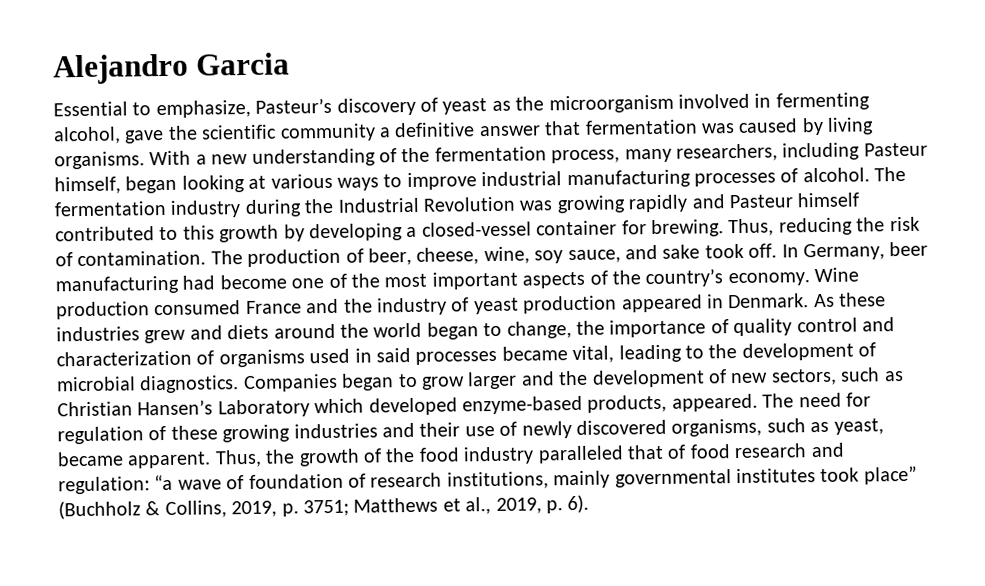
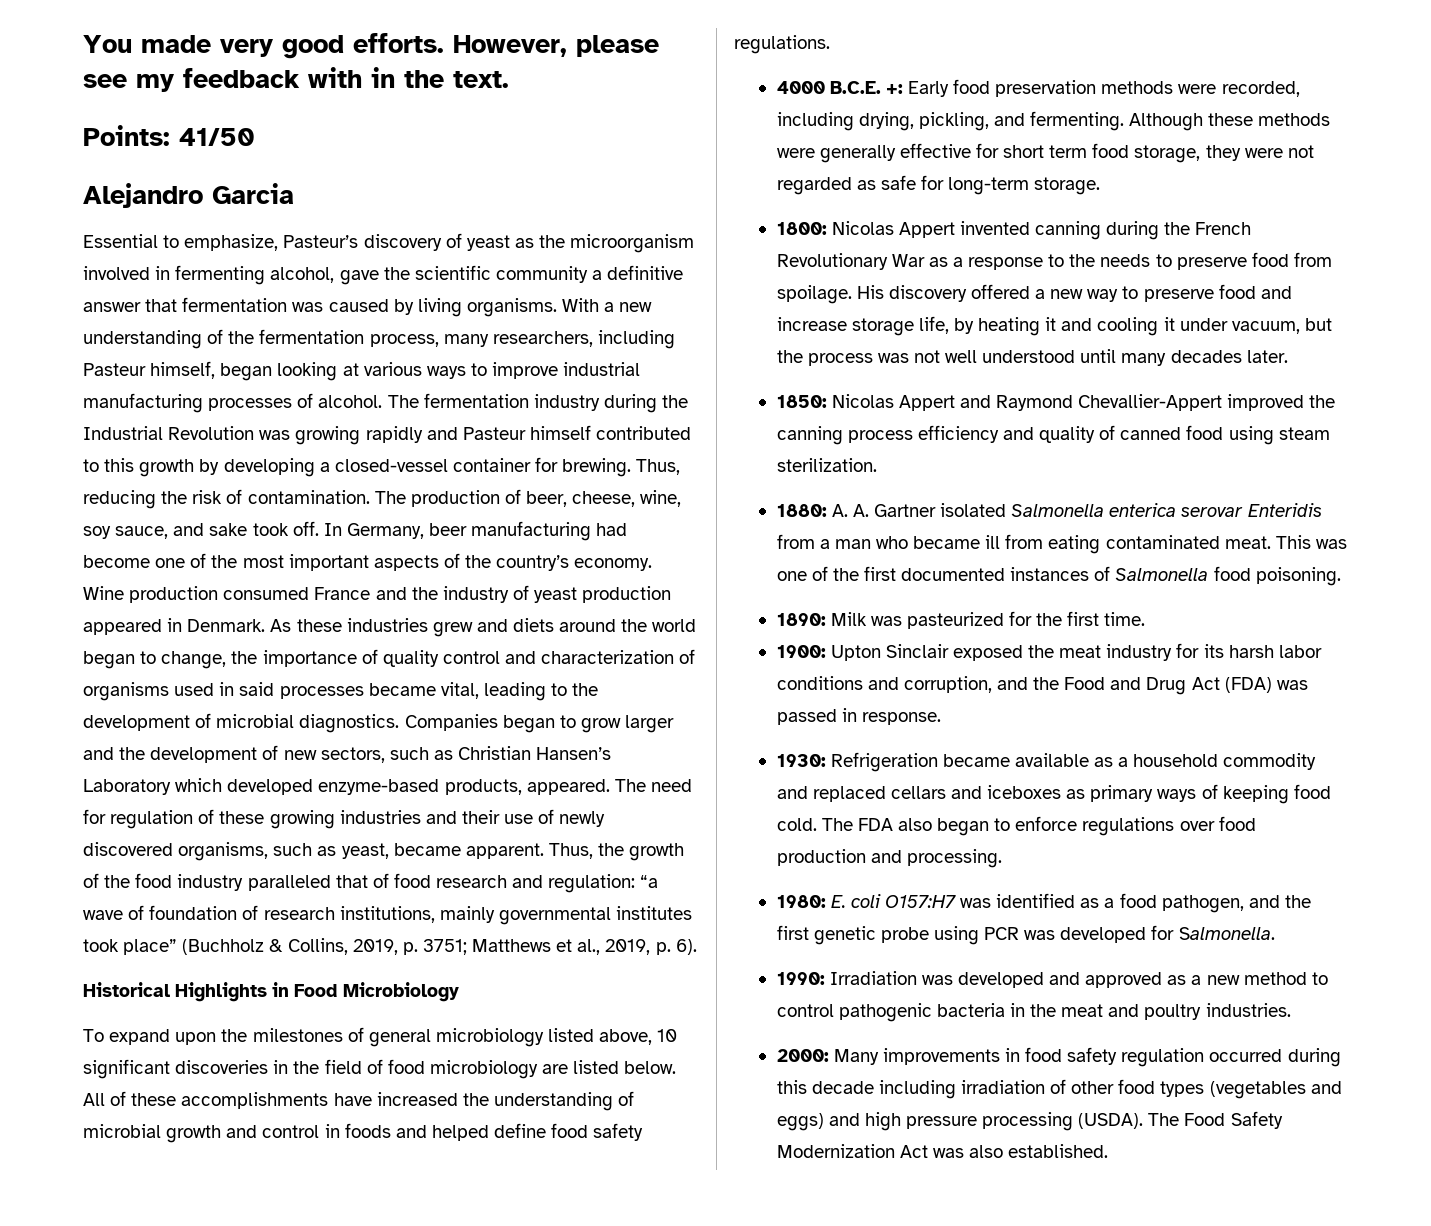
+ You made very good efforts. However, please see my feedback with in the text.
+ Points: 41/50
+ Historical Highlights in Food Microbiology
+ To expand upon the milestones of general microbiology listed above, 10 significant discoveries in the field of food microbiology are listed below. All of these accomplishments have increased the understanding of microbial growth and control in foods and helped define food safety regulations.
+ 4000 B.C.E. +: Early food preservation methods were recorded, including drying, pickling, and fermenting. Although these methods were generally effective for short term food storage, they were not regarded as safe for long-term storage.
+ 1800: Nicolas Appert invented canning during the French Revolutionary War as a response to the needs to preserve food from spoilage. His discovery offered a new way to preserve food and increase storage life, by heating it and cooling it under vacuum, but the process was not well understood until many decades later.
+ 1850: Nicolas Appert and Raymond Chevallier-Appert improved the canning process efficiency and quality of canned food using steam sterilization.
+ 1880: A. A. Gartner isolated Salmonella enterica serovar Enteridis from a man who became ill from eating contaminated meat. This was one of the first documented instances of Salmonella food poisoning.
+ 1890: Milk was pasteurized for the first time.
+ 1900: Upton Sinclair exposed the meat industry for its harsh labor conditions and corruption, and the Food and Drug Act (FDA) was passed in response.
+ 1930: Refrigeration became available as a household commodity and replaced cellars and iceboxes as primary ways of keeping food cold. The FDA also began to enforce regulations over food production and processing.
+ 1980: E. coli O157:H7 was identified as a food pathogen, and the first genetic probe using PCR was developed for Salmonella.
+ 1990: Irradiation was developed and approved as a new method to control pathogenic bacteria in the meat and poultry industries.
+ 2000: Many improvements in food safety regulation occurred during this decade including irradiation of other food types (vegetables and eggs) and high pressure processing (USDA). The Food Safety Modernization Act was also established.

